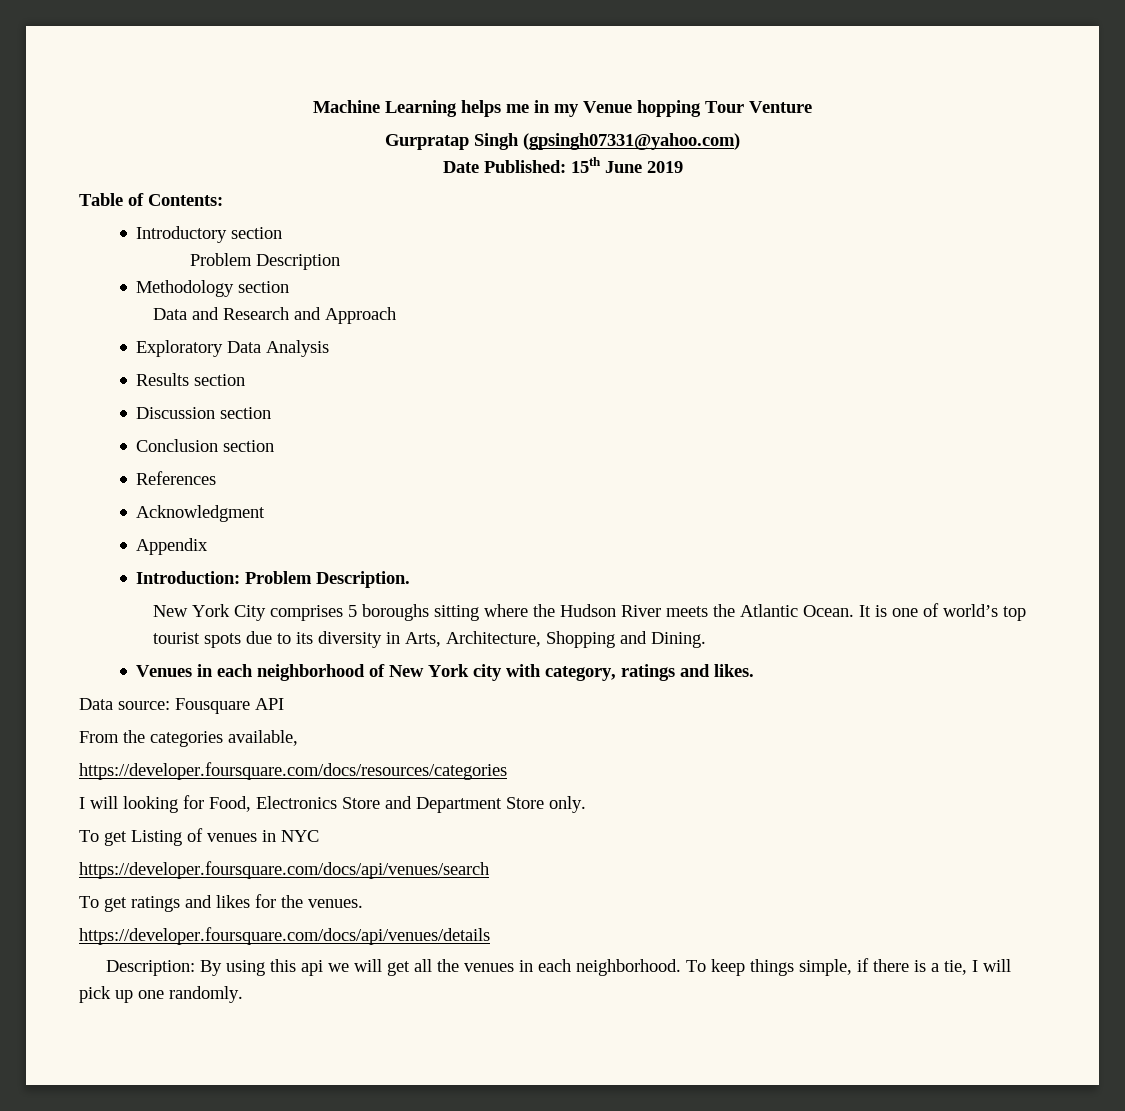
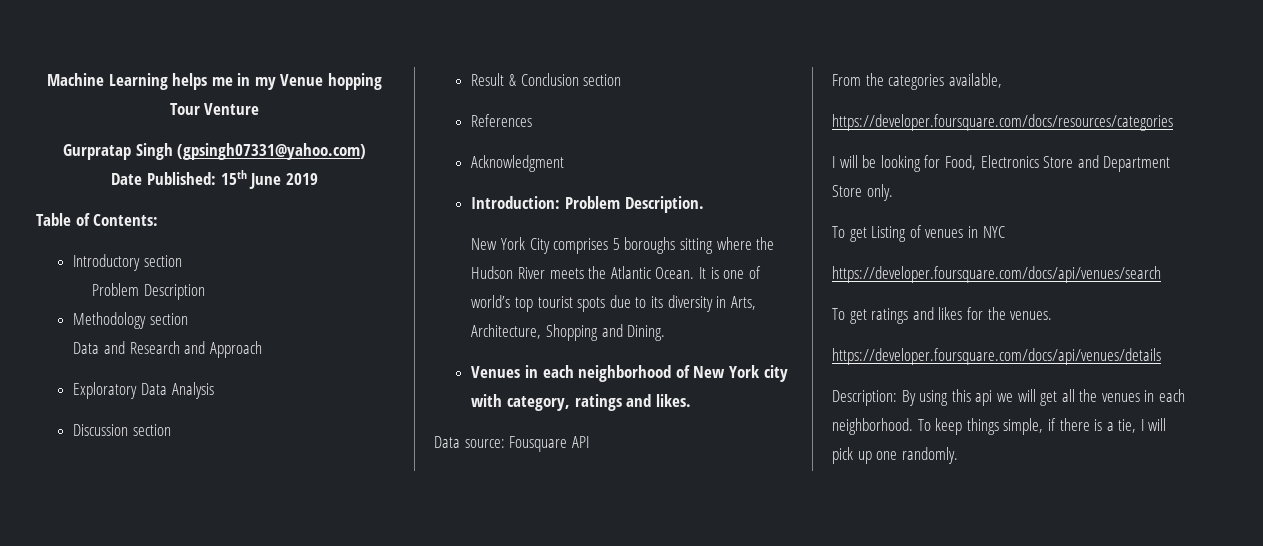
- Results section
- Conclusion section
+ Result & Conclusion section
- Appendix
- I will looking for Food, Electronics Store and Department Store only.
+ I will be looking for Food, Electronics Store and Department Store only.

